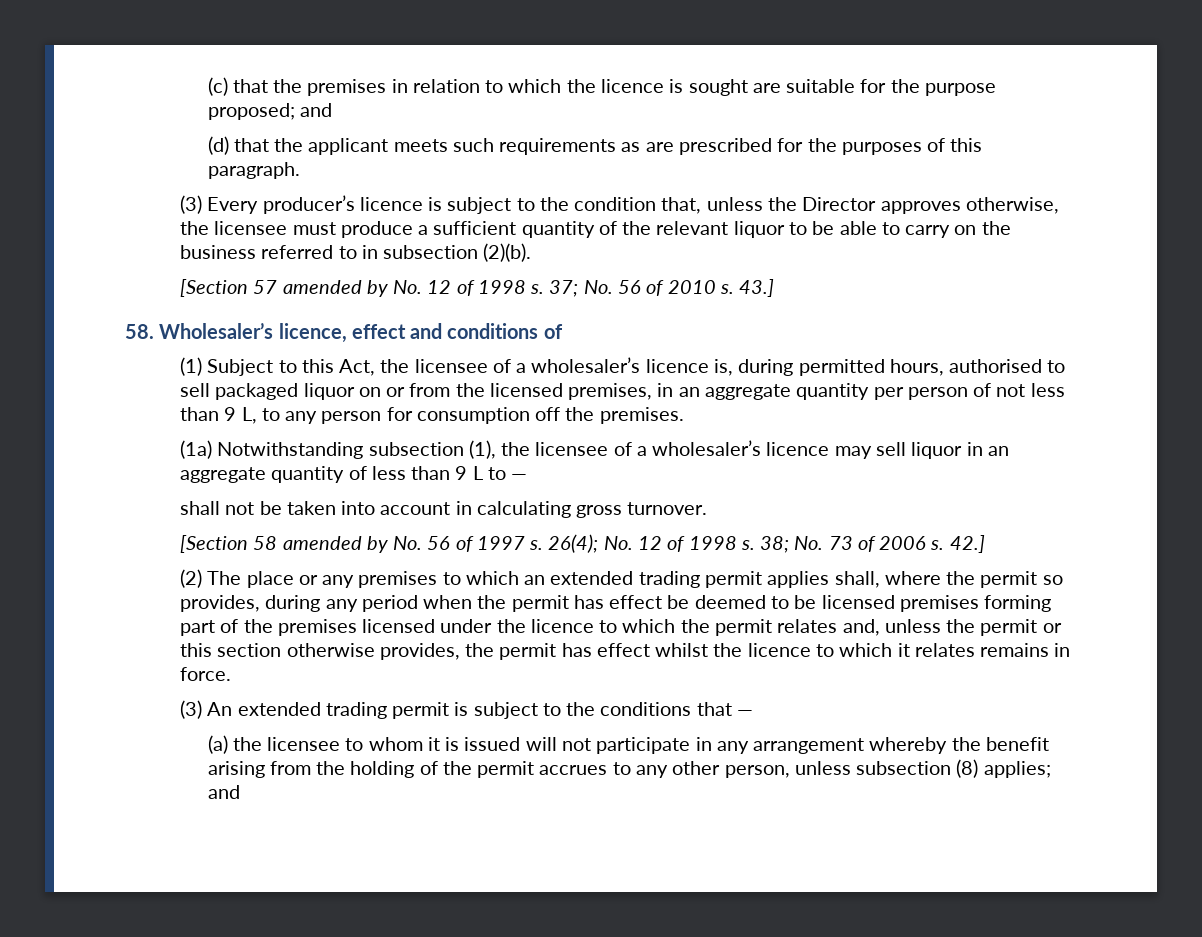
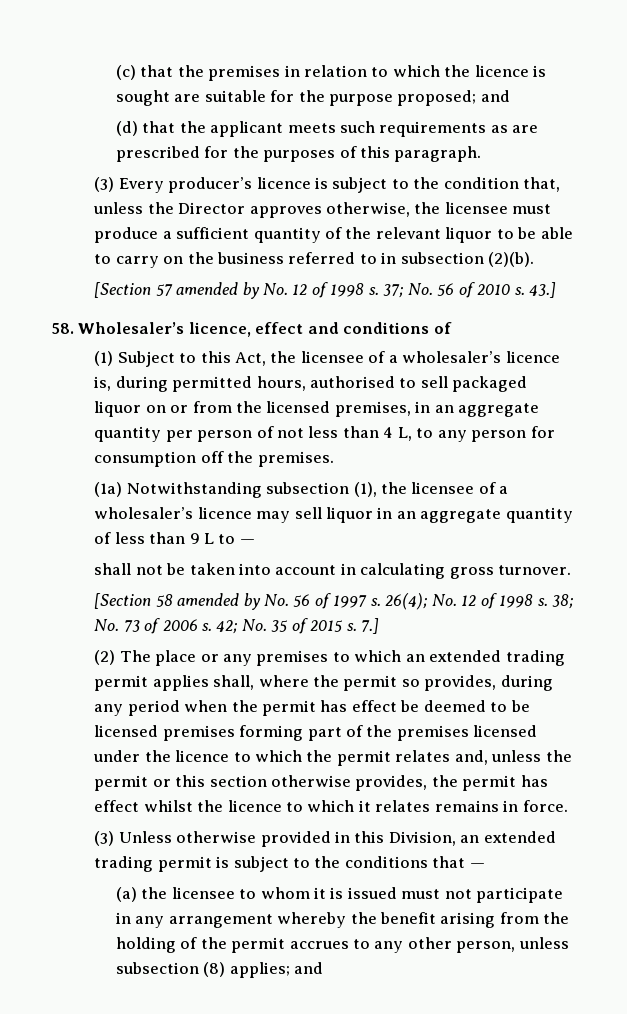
- (1) Subject to this Act, the licensee of a wholesaler’s licence is, during permitted hours, authorised to sell packaged liquor on or from the licensed premises, in an aggregate quantity per person of not less than 9 L, to any person for consumption off the premises.
+ (1) Subject to this Act, the licensee of a wholesaler’s licence is, during permitted hours, authorised to sell packaged liquor on or from the licensed premises, in an aggregate quantity per person of not less than 4 L, to any person for consumption off the premises.
- 42.]
+ 42; No. 35 of 2015 s. 7.]
- (3) An extended trading permit is subject to the conditions that —
+ (3) Unless otherwise provided in this Division, an extended trading permit is subject to the conditions that —
- (a) the licensee to whom it is issued will not participate in any arrangement whereby the benefit arising from the holding of the permit accrues to any other person, unless subsection (8) applies; and
+ (a) the licensee to whom it is issued must not participate in any arrangement whereby the benefit arising from the holding of the permit accrues to any other person, unless subsection (8) applies; and

